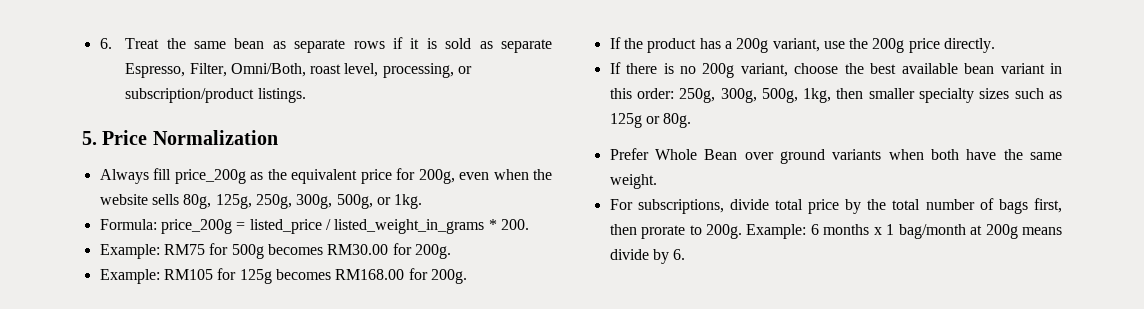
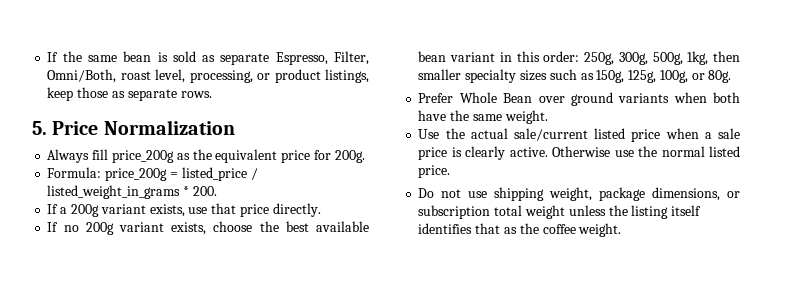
- 6. Treat the same bean as separate rows if it is sold as separate Espresso, Filter, Omni/Both, roast level, processing, or subscription/product listings.
+ If the same bean is sold as separate Espresso, Filter, Omni/Both, roast level, processing, or product listings, keep those as separate rows.
- Always fill price_200g as the equivalent price for 200g, even when the website sells 80g, 125g, 250g, 300g, 500g, or 1kg.
+ Always fill price_200g as the equivalent price for 200g.
- Example: RM75 for 500g becomes RM30.00 for 200g.
- Example: RM105 for 125g becomes RM168.00 for 200g.
- If the product has a 200g variant, use the 200g price directly.
- If there is no 200g variant, choose the best available bean variant in this order: 250g, 300g, 500g, 1kg, then smaller specialty sizes such as 125g or 80g.
+ If a 200g variant exists, use that price directly.
+ If no 200g variant exists, choose the best available bean variant in this order: 250g, 300g, 500g, 1kg, then smaller specialty sizes such as 150g, 125g, 100g, or 80g.
- For subscriptions, divide total price by the total number of bags first, then prorate to 200g. Example: 6 months x 1 bag/month at 200g means divide by 6.
+ Use the actual sale/current listed price when a sale price is clearly active. Otherwise use the normal listed price.
+ Do not use shipping weight, package dimensions, or subscription total weight unless the listing itself identifies that as the coffee weight.

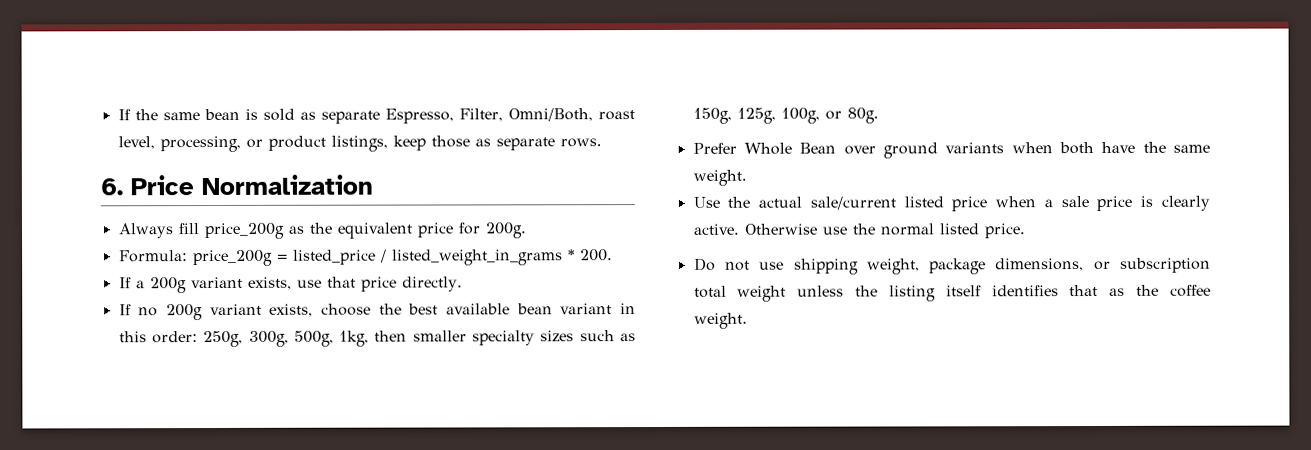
- 5. Price Normalization
+ 6. Price Normalization

